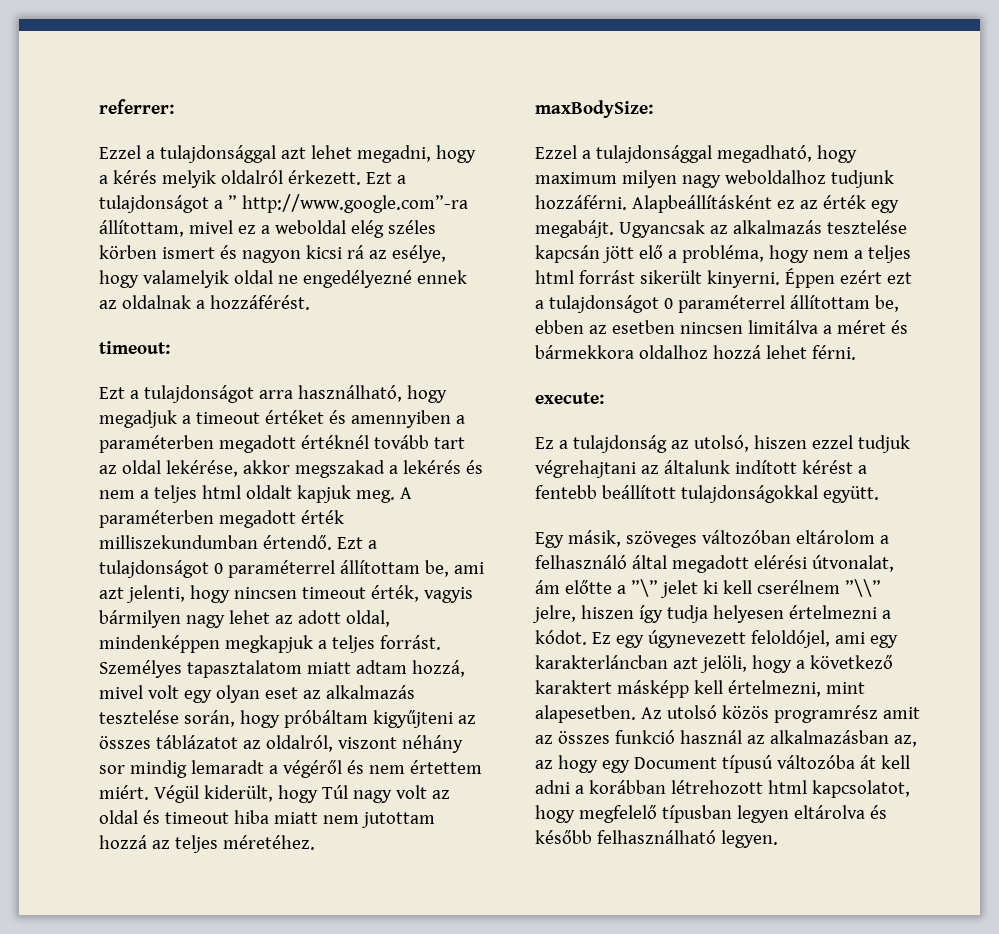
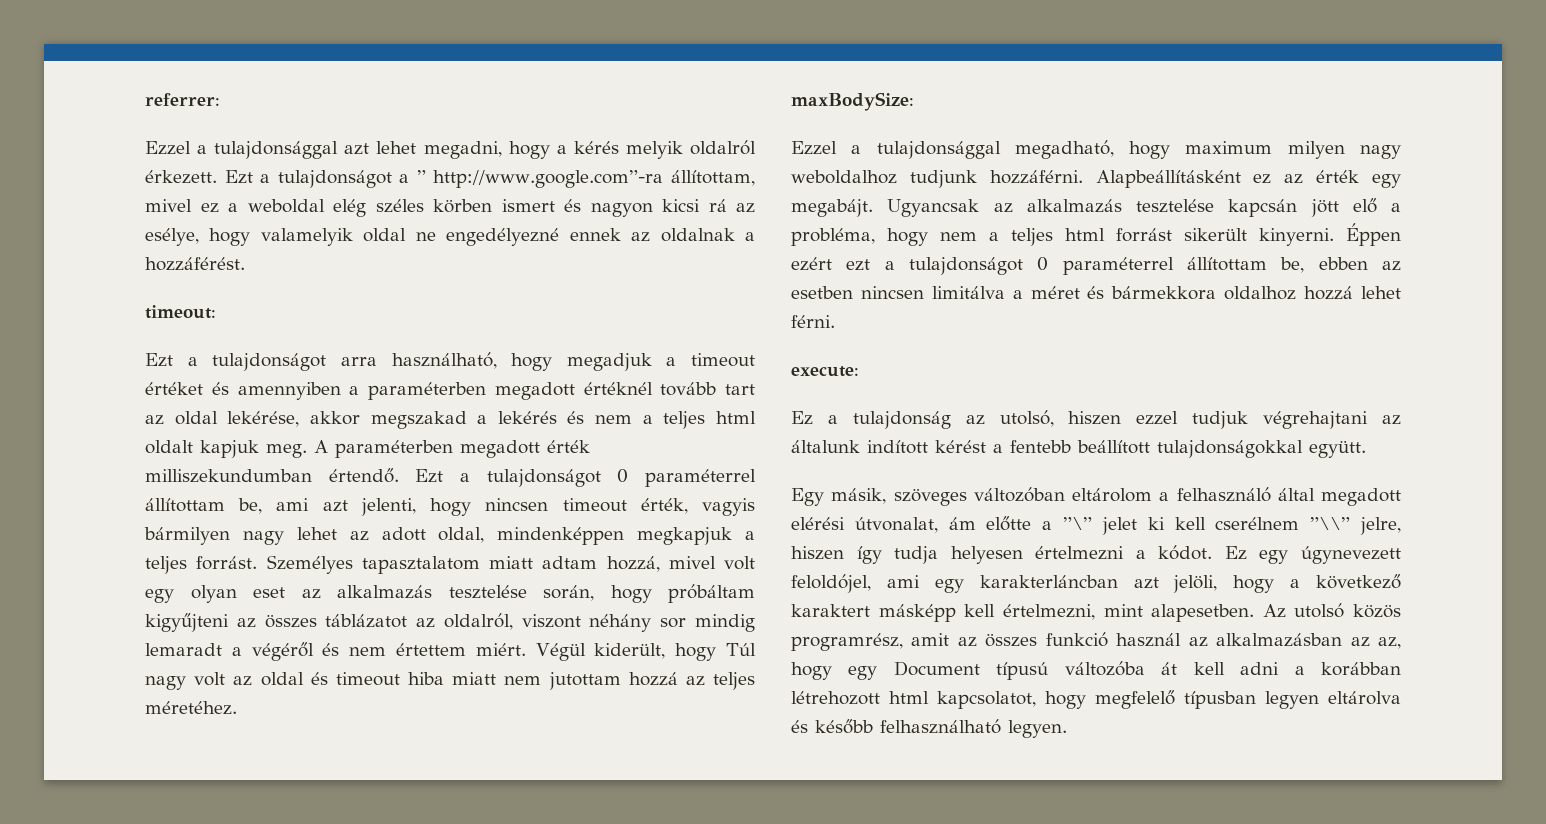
- Az utolsó közös programrész amit az összes funkció használ az alkalmazásban az, az hogy egy Document típusú változóba át kell adni a korábban létrehozott html kapcsolatot, hogy megfelelő típusban legyen eltárolva és később felhasználható legyen.
+ Az utolsó közös programrész, amit az összes funkció használ az alkalmazásban az az, hogy egy Document típusú változóba át kell adni a korábban létrehozott html kapcsolatot, hogy megfelelő típusban legyen eltárolva és később felhasználható legyen.

